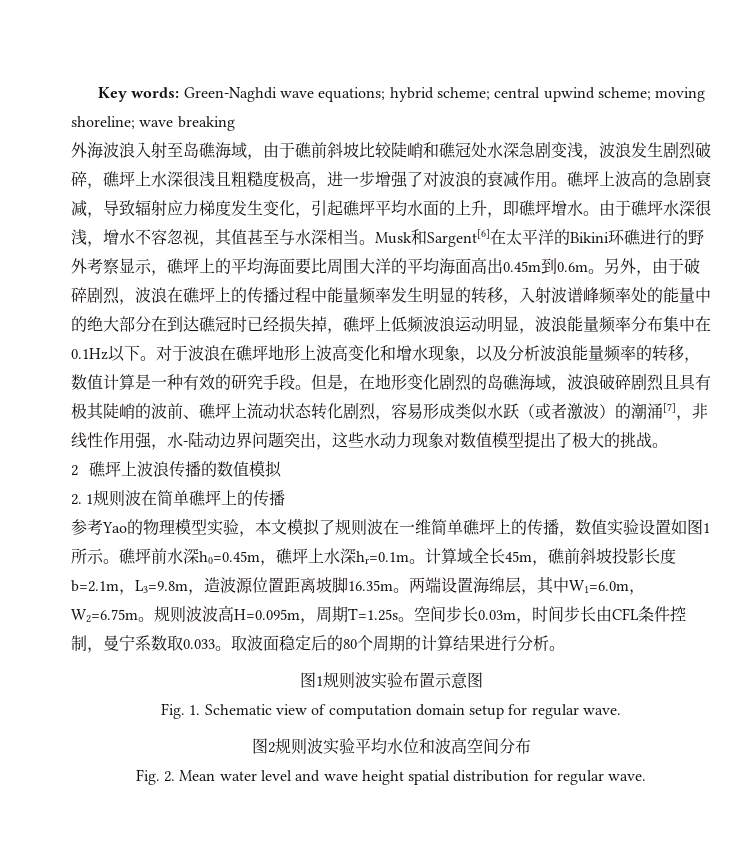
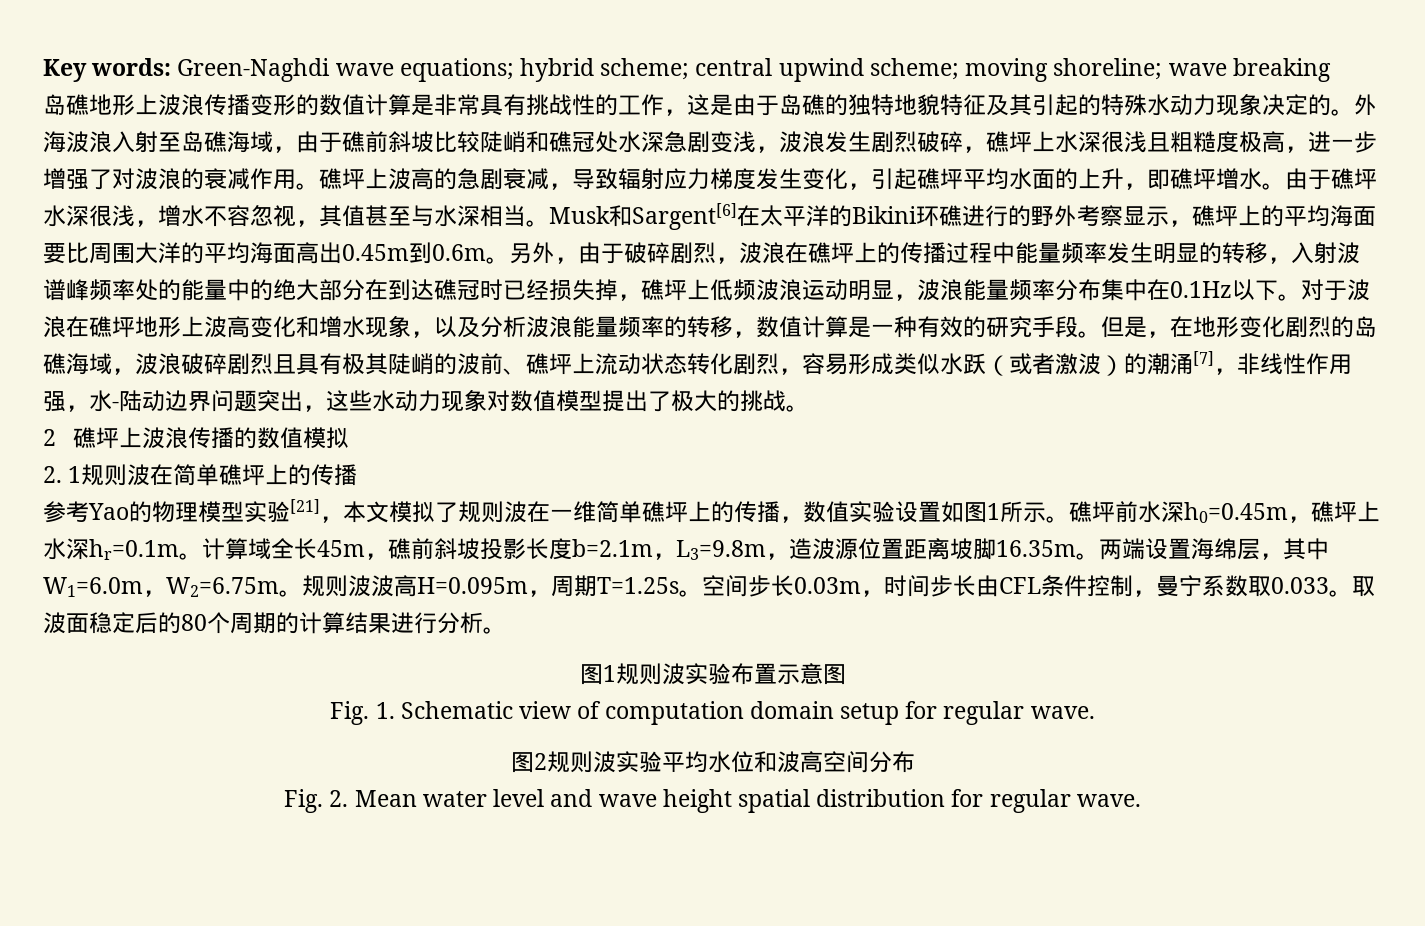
+ 岛礁地形上波浪传播变形的数值计算是非常具有挑战性的工作，这是由于岛礁的独特地貌特征及其引起的特殊水动力现象决定的。
- 参考Yao的物理模型实验，本文模拟了规则波在一维简单礁坪上的传播，数值实验设置如图1所示。
+ 参考Yao的物理模型实验[21]，本文模拟了规则波在一维简单礁坪上的传播，数值实验设置如图1所示。

